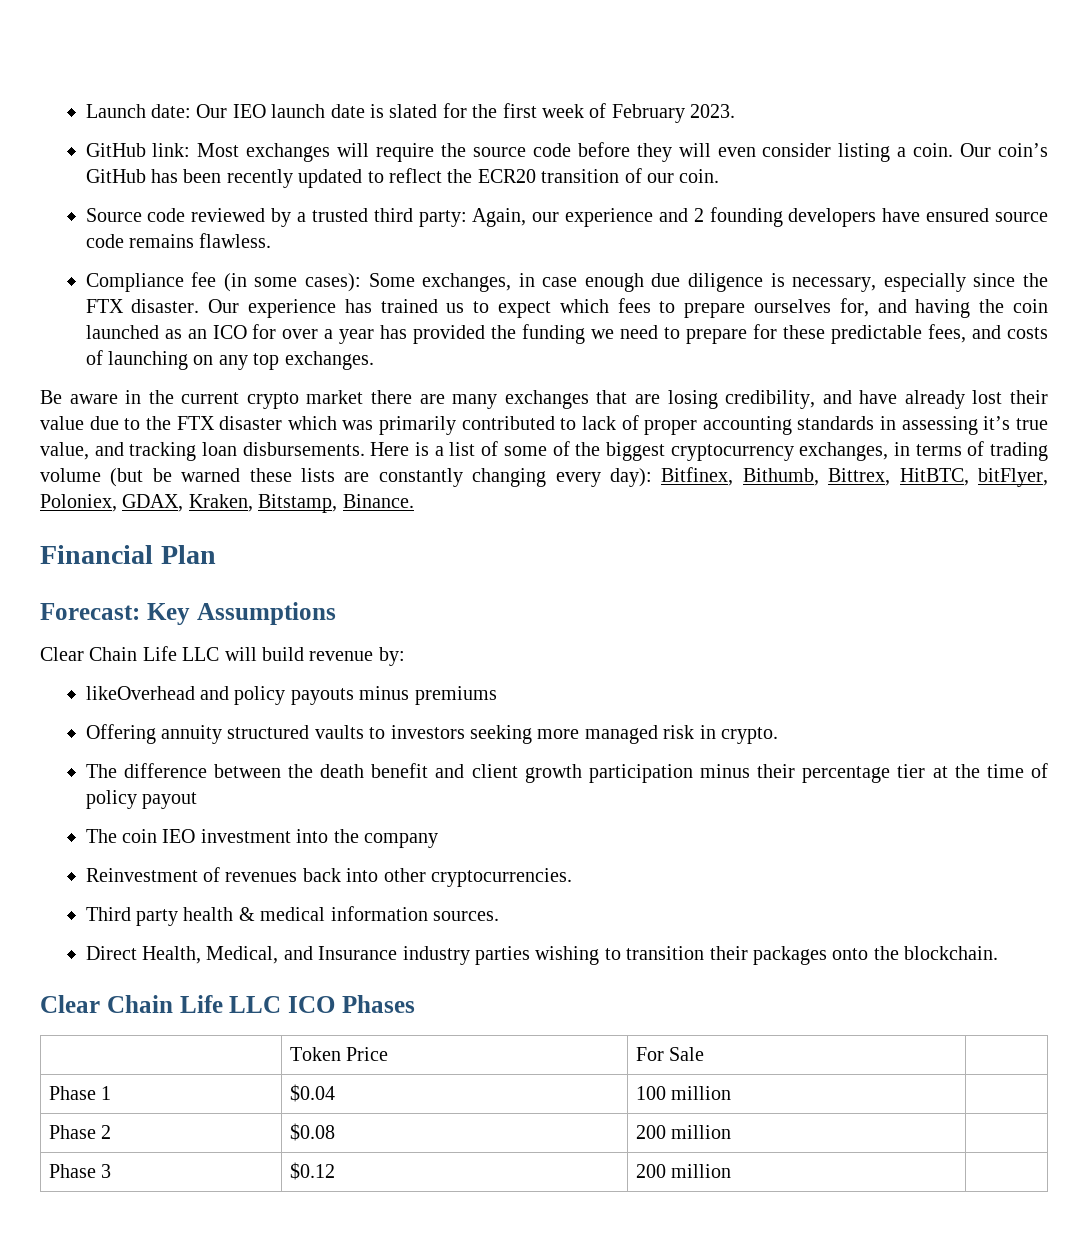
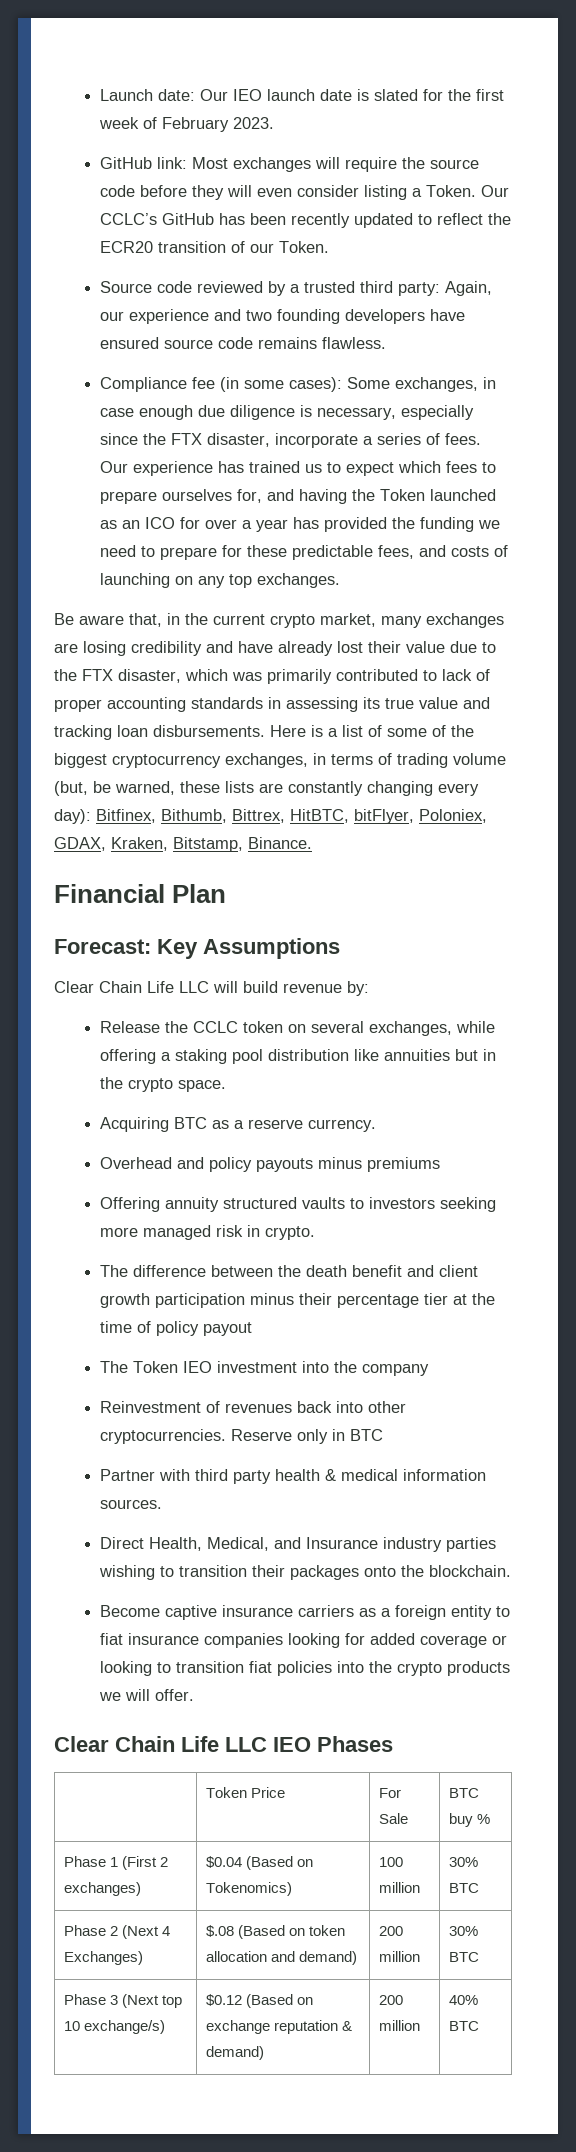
- GitHub link: Most exchanges will require the source code before they will even consider listing a coin. Our coin’s GitHub has been recently updated to reflect the ECR20 transition of our coin.
+ GitHub link: Most exchanges will require the source code before they will even consider listing a Token. Our CCLC’s GitHub has been recently updated to reflect the ECR20 transition of our Token.
- Source code reviewed by a trusted third party: Again, our experience and 2 founding developers have ensured source code remains flawless.
+ Source code reviewed by a trusted third party: Again, our experience and two founding developers have ensured source code remains flawless.
- Compliance fee (in some cases): Some exchanges, in case enough due diligence is necessary, especially since the FTX disaster.
+ Compliance fee (in some cases): Some exchanges, in case enough due diligence is necessary, especially since the FTX disaster, incorporate a series of fees.
- Our experience has trained us to expect which fees to prepare ourselves for, and having the coin launched as an ICO for over a year has provided the funding we need to prepare for these predictable fees, and costs of launching on any top exchanges.
+ Our experience has trained us to expect which fees to prepare ourselves for, and having the Token launched as an ICO for over a year has provided the funding we need to prepare for these predictable fees, and costs of launching on any top exchanges.
- Be aware in the current crypto market there are many exchanges that are losing credibility, and have already lost their value due to the FTX disaster which was primarily contributed to lack of proper accounting standards in assessing it’s true value, and tracking loan disbursements.
+ Be aware that, in the current crypto market, many exchanges are losing credibility and have already lost their value due to the FTX disaster, which was primarily contributed to lack of proper accounting standards in assessing its true value and tracking loan disbursements.
- Here is a list of some of the biggest cryptocurrency exchanges, in terms of trading volume (but be warned these lists are constantly changing every day): Bitfinex, Bithumb, Bittrex, HitBTC, bitFlyer, Poloniex, GDAX, Kraken, Bitstamp, Binance.
+ Here is a list of some of the biggest cryptocurrency exchanges, in terms of trading volume (but, be warned, these lists are constantly changing every day): Bitfinex, Bithumb, Bittrex, HitBTC, bitFlyer, Poloniex, GDAX, Kraken, Bitstamp, Binance.
- likeOverhead and policy payouts minus premiums
+ Release the CCLC token on several exchanges, while offering a staking pool distribution like annuities but in the crypto space.
+ Acquiring BTC as a reserve currency.
+ Overhead and policy payouts minus premiums
- The coin IEO investment into the company
+ The Token IEO investment into the company
- Reinvestment of revenues back into other cryptocurrencies.
- Third party health & medical information sources.
+ Reinvestment of revenues back into other cryptocurrencies. Reserve only in BTC
+ Partner with third party health & medical information sources.
- Clear Chain Life LLC ICO Phases
+ Become captive insurance carriers as a foreign entity to fiat insurance companies looking for added coverage or looking to transition fiat policies into the crypto products we will offer.
+ Clear Chain Life LLC IEO Phases
- | Token Price | For Sale |
+ | Token Price | For Sale | BTC buy %
- Phase 1 | $0.04 | 100 million |
+ Phase 1 (First 2 exchanges) | $0.04 (Based on Tokenomics) | 100 million | 30% BTC
- Phase 2 | $0.08 | 200 million |
+ Phase 2 (Next 4 Exchanges) | $.08 (Based on token allocation and demand) | 200 million | 30% BTC
- Phase 3 | $0.12 | 200 million |
+ Phase 3 (Next top 10 exchange/s) | $0.12 (Based on exchange reputation & demand) | 200 million | 40% BTC

